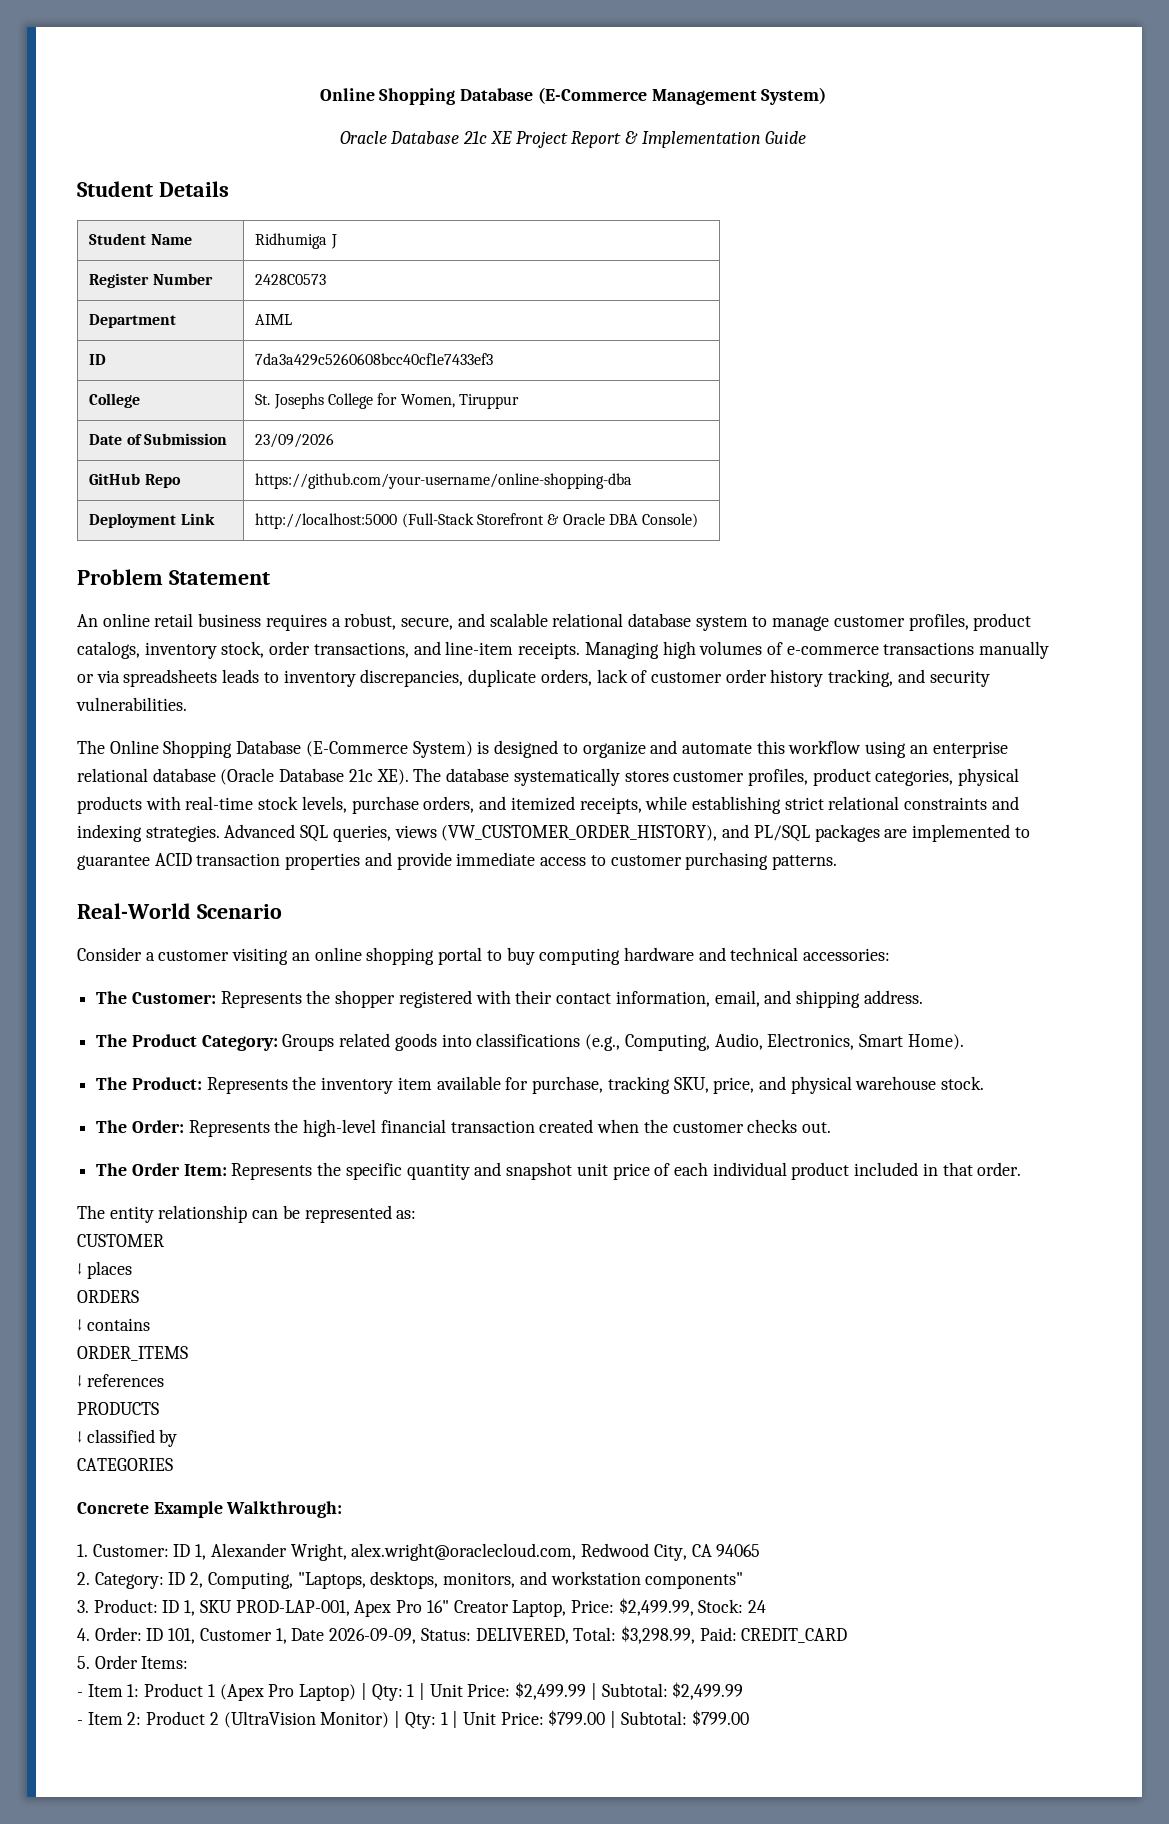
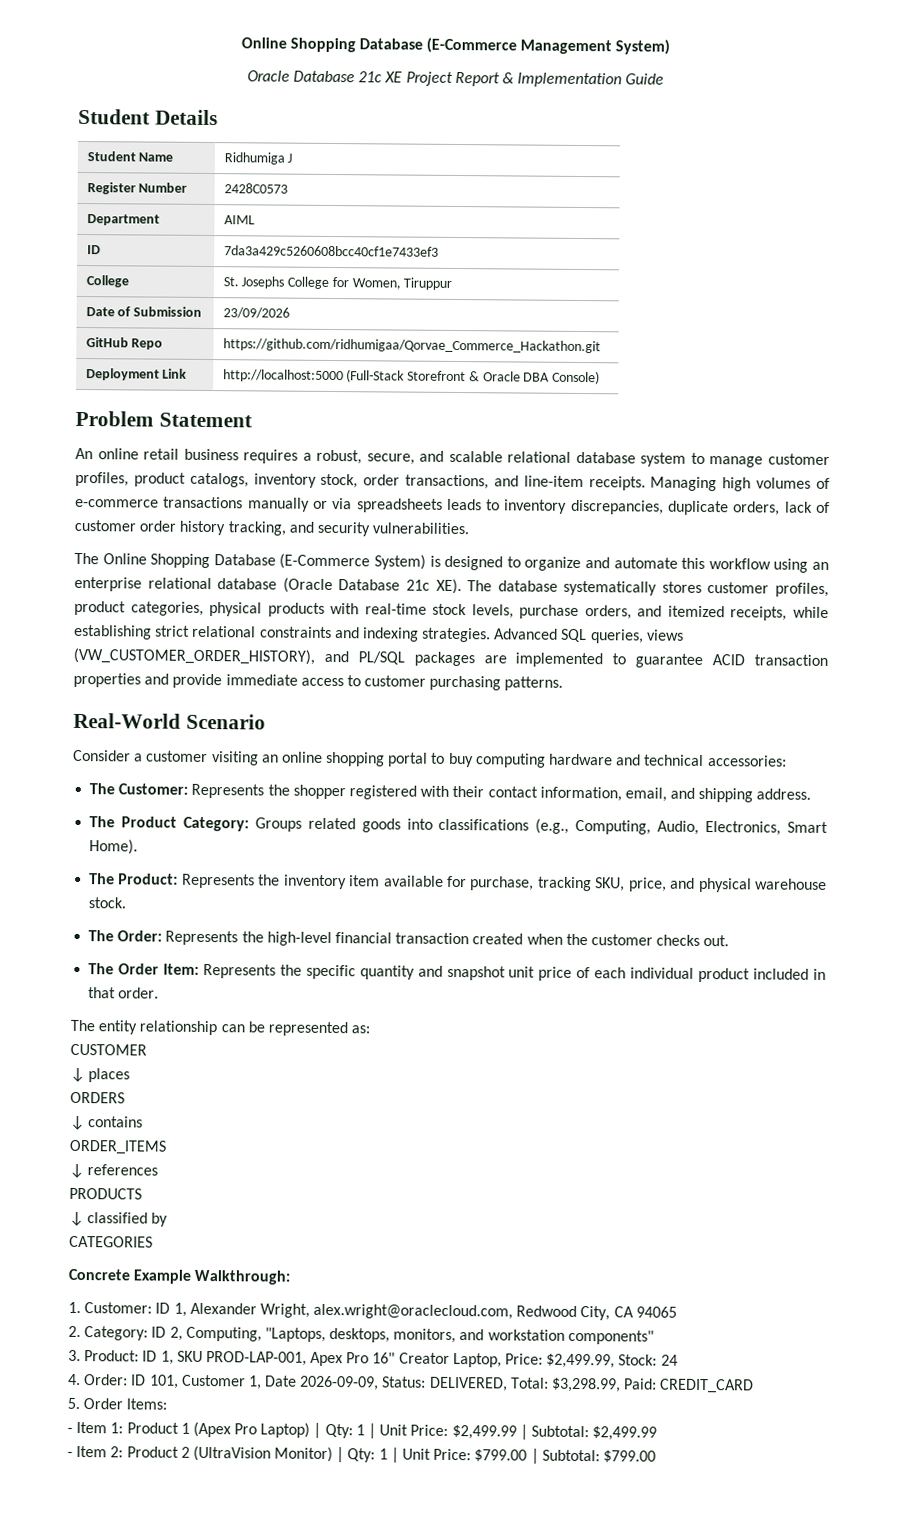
- GitHub Repo | https://github.com/your-username/online-shopping-dba
+ GitHub Repo | https://github.com/ridhumigaa/Qorvae_Commerce_Hackathon.git

